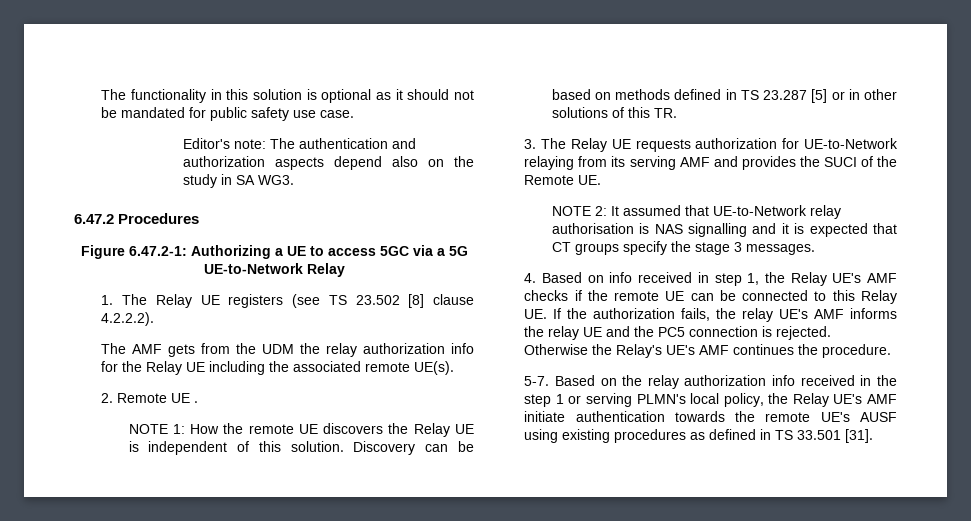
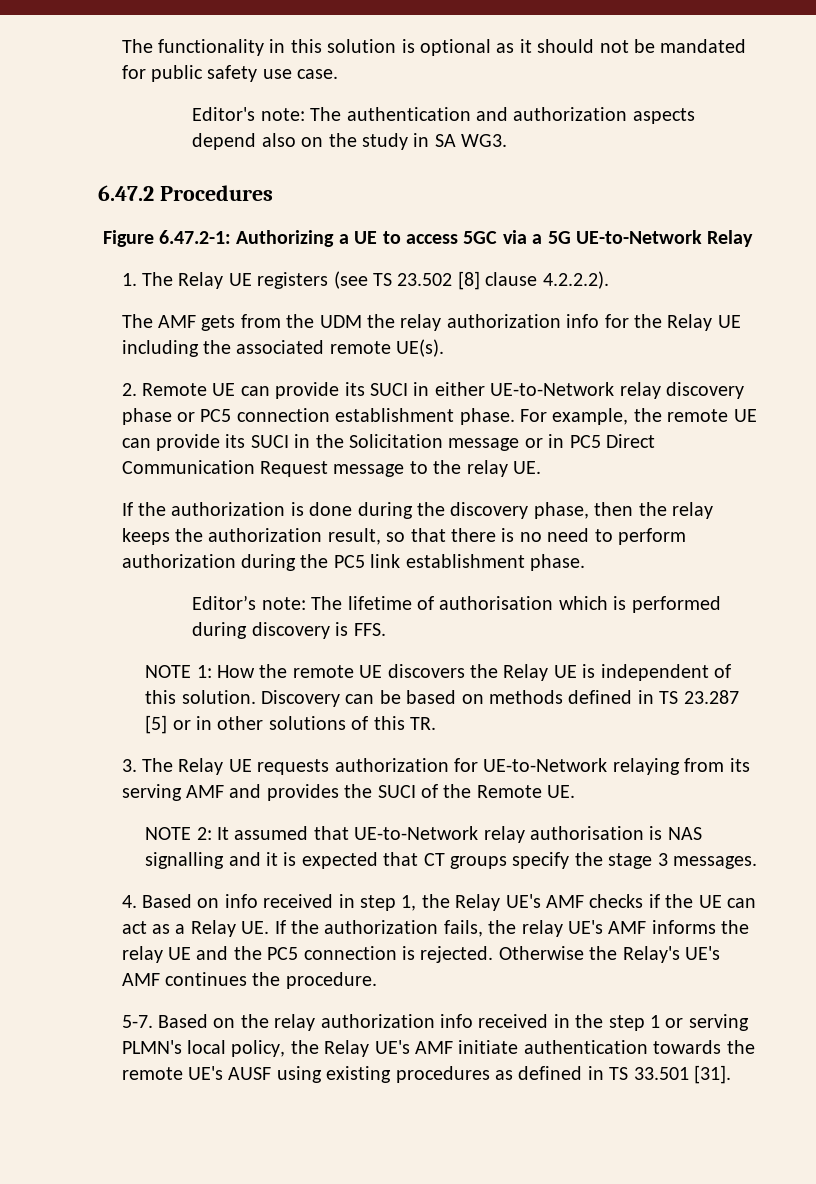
- 2. Remote UE .
+ 2. Remote UE can provide its SUCI in either UE-to-Network relay discovery phase or PC5 connection establishment phase. For example, the remote UE can provide its SUCI in the Solicitation message or in PC5 Direct Communication Request message to the relay UE.
+ If the authorization is done during the discovery phase, then the relay keeps the authorization result, so that there is no need to perform authorization during the PC5 link establishment phase.
+ Editor’s note: The lifetime of authorisation which is performed during discovery is FFS.
- 4. Based on info received in step 1, the Relay UE's AMF checks if the remote UE can be connected to this Relay UE. If the authorization fails, the relay UE's AMF informs the relay UE and the PC5 connection is rejected.
+ 4. Based on info received in step 1, the Relay UE's AMF checks if the UE can act as a Relay UE. If the authorization fails, the relay UE's AMF informs the relay UE and the PC5 connection is rejected.

